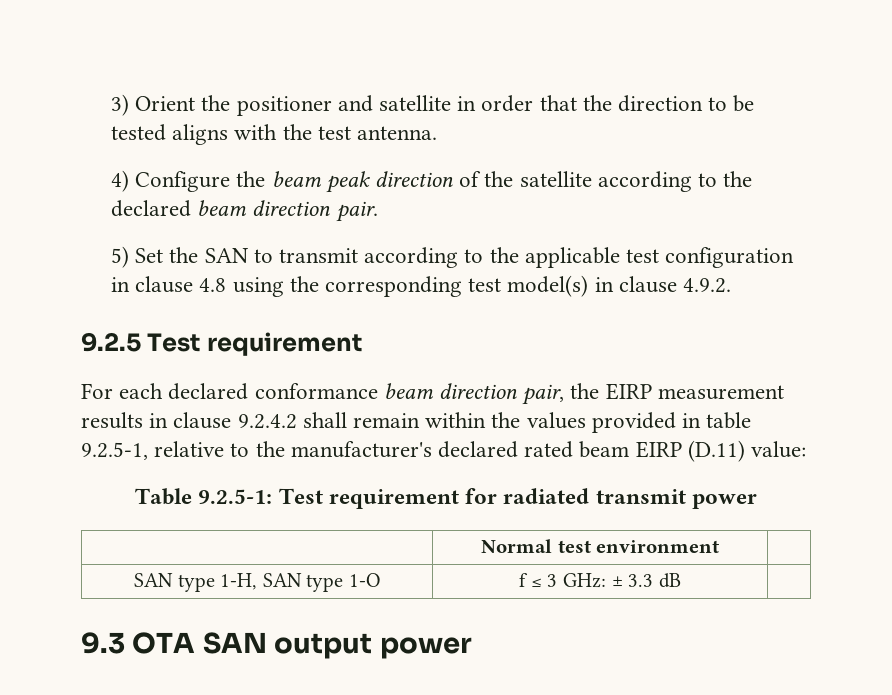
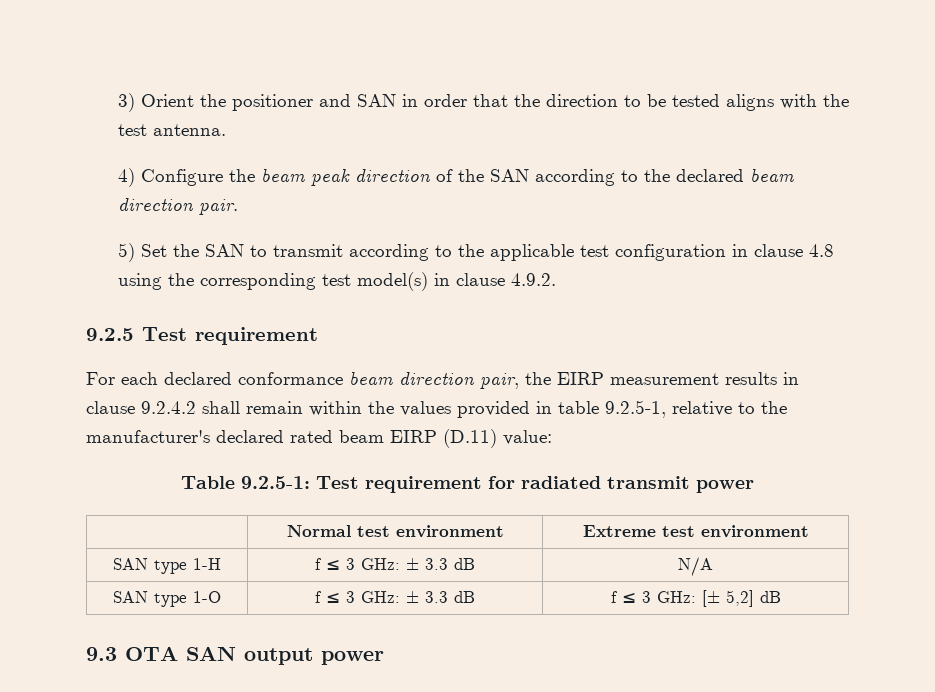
- 3) Orient the positioner and satellite in order that the direction to be tested aligns with the test antenna.
+ 3) Orient the positioner and SAN in order that the direction to be tested aligns with the test antenna.
- 4) Configure the beam peak direction of the satellite according to the declared beam direction pair.
+ 4) Configure the beam peak direction of the SAN according to the declared beam direction pair.
- | Normal test environment |
- SAN type 1-H, SAN type 1-O | f ≤ 3 GHz: ± 3.3 dB |
+ | Normal test environment | Extreme test environment
+ SAN type 1-H | f ≤ 3 GHz: ± 3.3 dB | N/A
+ SAN type 1-O | f ≤ 3 GHz: ± 3.3 dB | f ≤ 3 GHz: [± 5,2] dB

